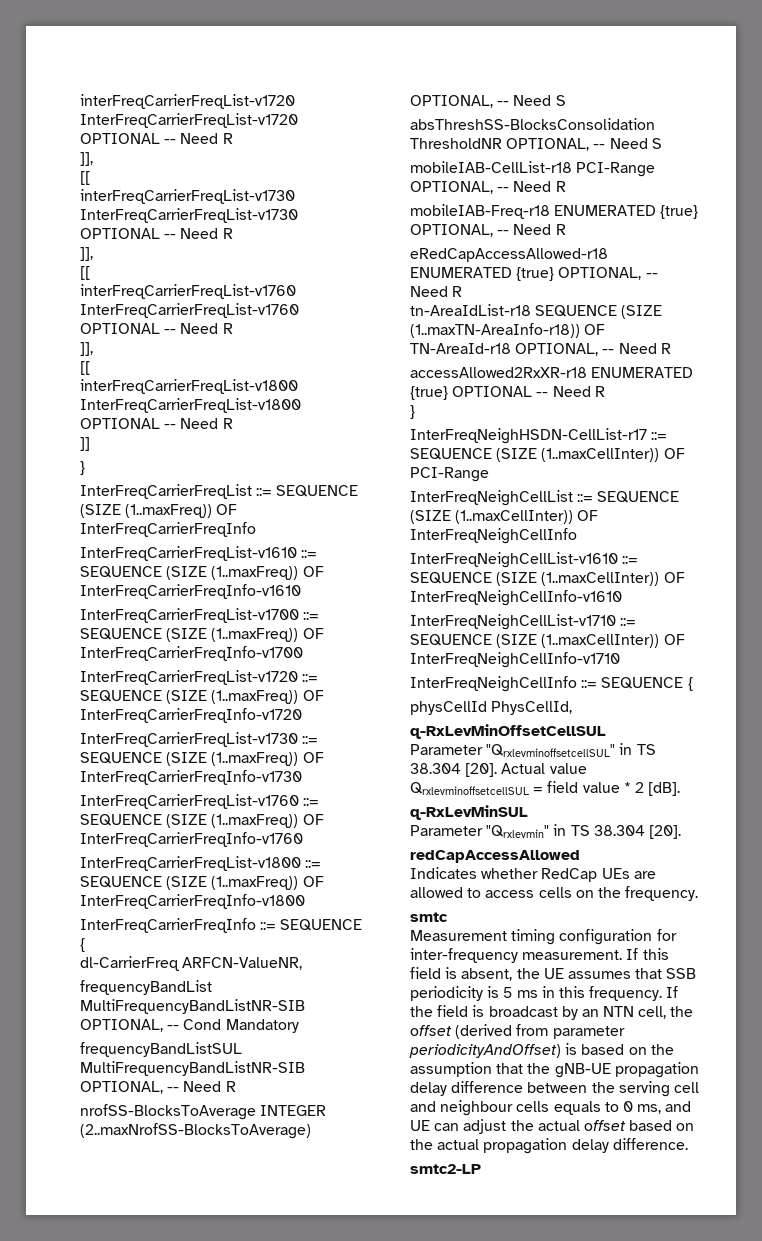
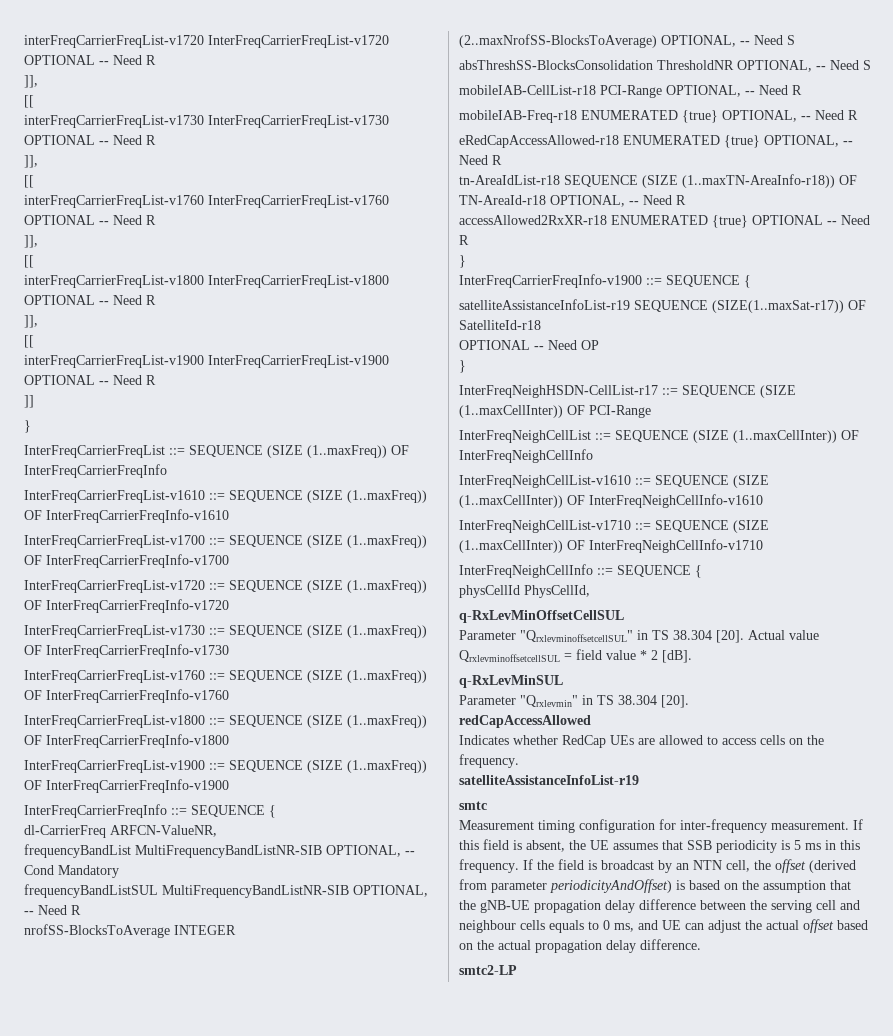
  interFreqCarrierFreqList-v1800 InterFreqCarrierFreqList-v1800 OPTIONAL -- Need R
+ ]],
+ [[
+ interFreqCarrierFreqList-v1900 InterFreqCarrierFreqList-v1900 OPTIONAL -- Need R
+ InterFreqCarrierFreqList-v1900 ::= SEQUENCE (SIZE (1..maxFreq)) OF InterFreqCarrierFreqInfo-v1900
+ InterFreqCarrierFreqInfo-v1900 ::= SEQUENCE {
+ satelliteAssistanceInfoList-r19 SEQUENCE (SIZE(1..maxSat-r17)) OF SatelliteId-r18
+ OPTIONAL -- Need OP
+ }
  Indicates whether RedCap UEs are allowed to access cells on the frequency.
+ satelliteAssistanceInfoList-r19

